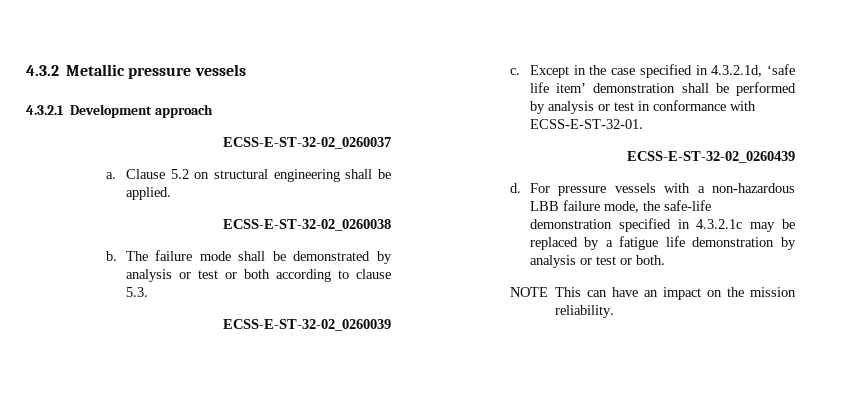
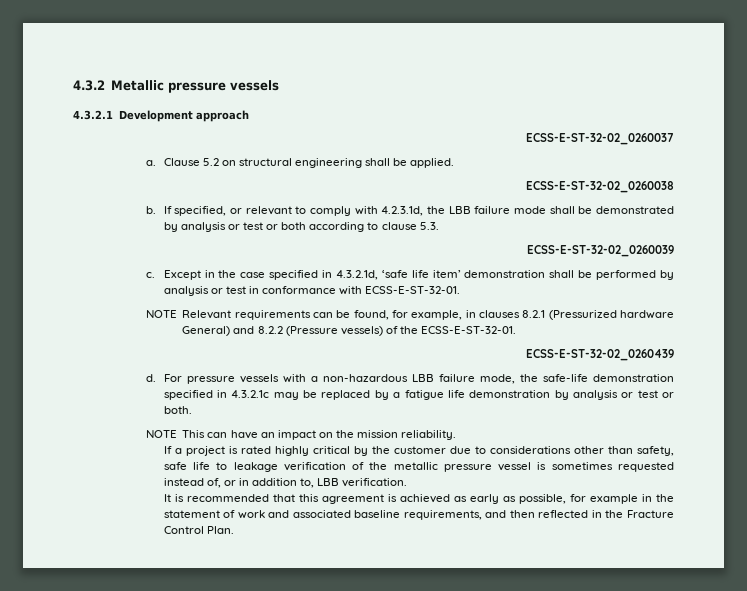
- The failure mode shall be demonstrated by analysis or test or both according to clause 5.3.
+ If specified, or relevant to comply with 4.2.3.1d, the LBB failure mode shall be demonstrated by analysis or test or both according to clause 5.3.
+ NOTE Relevant requirements can be found, for example, in clauses 8.2.1 (Pressurized hardware General) and 8.2.2 (Pressure vessels) of the ECSS-E-ST-32-01.
+ If a project is rated highly critical by the customer due to considerations other than safety, safe life to leakage verification of the metallic pressure vessel is sometimes requested instead of, or in addition to, LBB verification.
+ It is recommended that this agreement is achieved as early as possible, for example in the statement of work and associated baseline requirements, and then reflected in the Fracture Control Plan.

